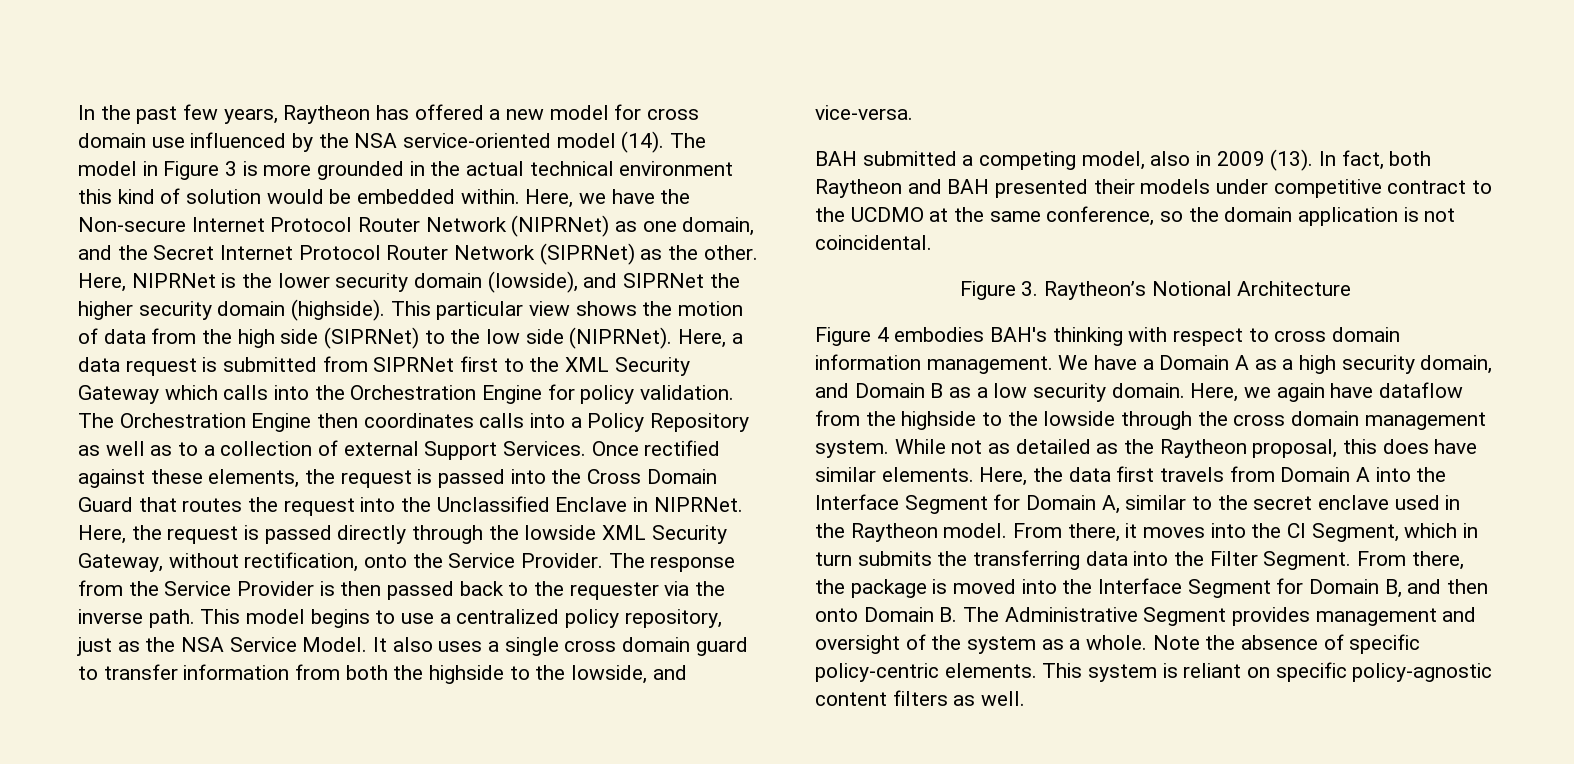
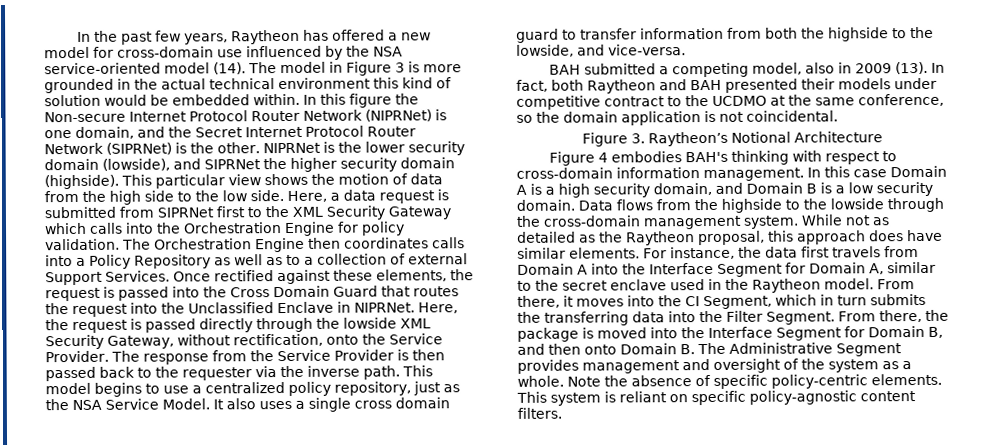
- In the past few years, Raytheon has offered a new model for cross domain use influenced by the NSA service-oriented model (14).
+ In the past few years, Raytheon has offered a new model for cross-domain use influenced by the NSA service-oriented model (14).
- Here, we have the Non-secure Internet Protocol Router Network (NIPRNet) as one domain, and the Secret Internet Protocol Router Network (SIPRNet) as the other.
+ In this figure the Non-secure Internet Protocol Router Network (NIPRNet) is one domain, and the Secret Internet Protocol Router Network (SIPRNet) is the other.
- Here, NIPRNet is the lower security domain (lowside), and SIPRNet the higher security domain (highside).
+ NIPRNet is the lower security domain (lowside), and SIPRNet the higher security domain (highside).
- This particular view shows the motion of data from the high side (SIPRNet) to the low side (NIPRNet).
+ This particular view shows the motion of data from the high side to the low side.
- Figure 4 embodies BAH's thinking with respect to cross domain information management. We have a Domain A as a high security domain, and Domain B as a low security domain.
+ Figure 4 embodies BAH's thinking with respect to cross-domain information management. In this case Domain A is a high security domain, and Domain B is a low security domain.
- Here, we again have dataflow from the highside to the lowside through the cross domain management system.
+ Data flows from the highside to the lowside through the cross-domain management system.
- While not as detailed as the Raytheon proposal, this does have similar elements.
+ While not as detailed as the Raytheon proposal, this approach does have similar elements.
- Here, the data first travels from Domain A into the Interface Segment for Domain A, similar to the secret enclave used in the Raytheon model.
+ For instance, the data first travels from Domain A into the Interface Segment for Domain A, similar to the secret enclave used in the Raytheon model.
- This system is reliant on specific policy-agnostic content filters as well.
+ This system is reliant on specific policy-agnostic content filters.

